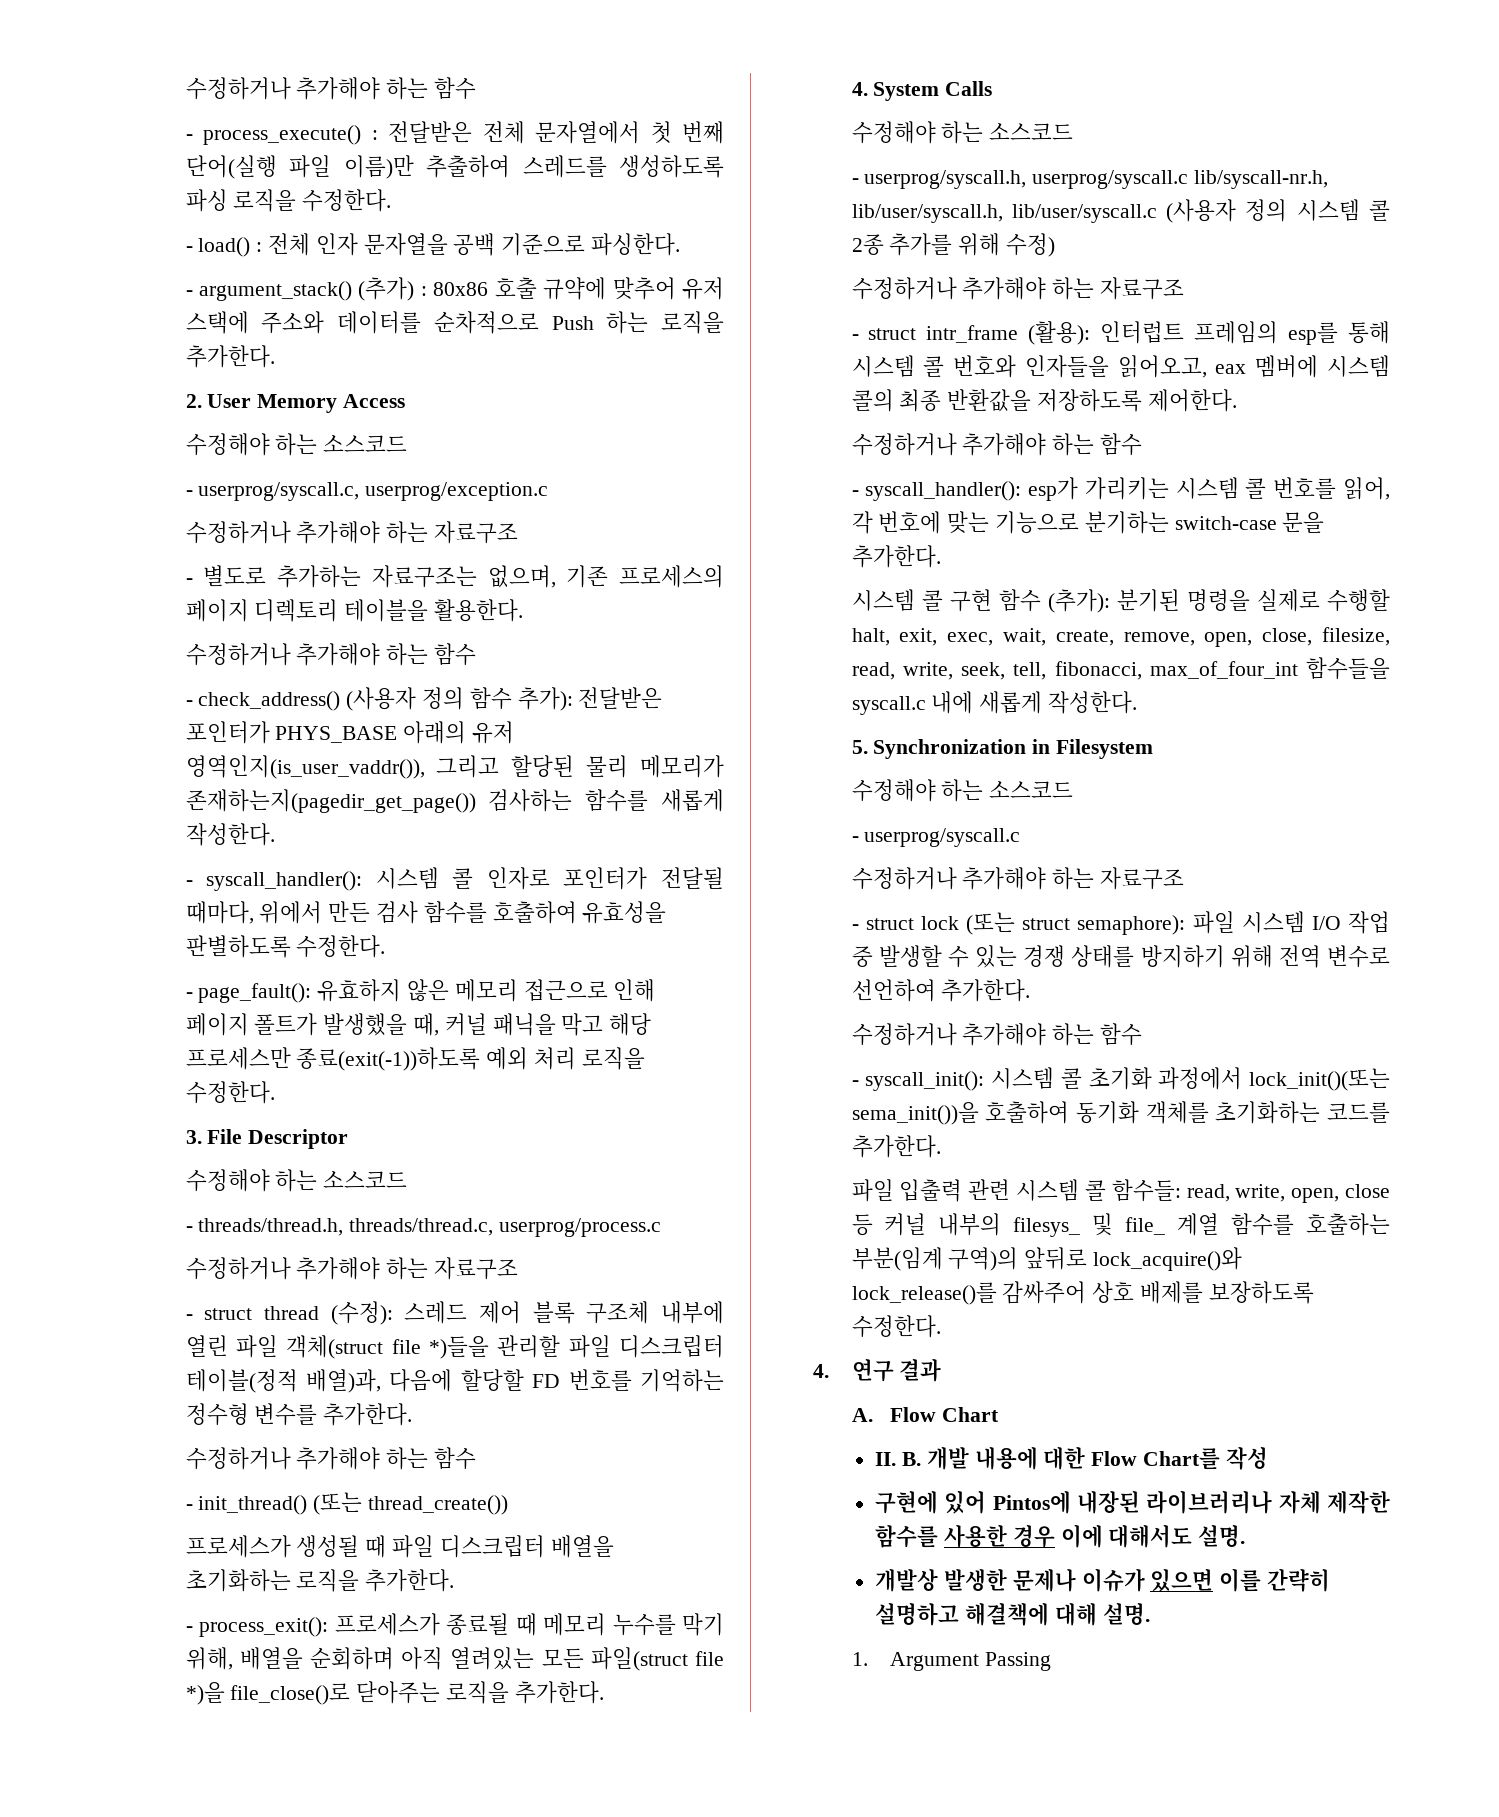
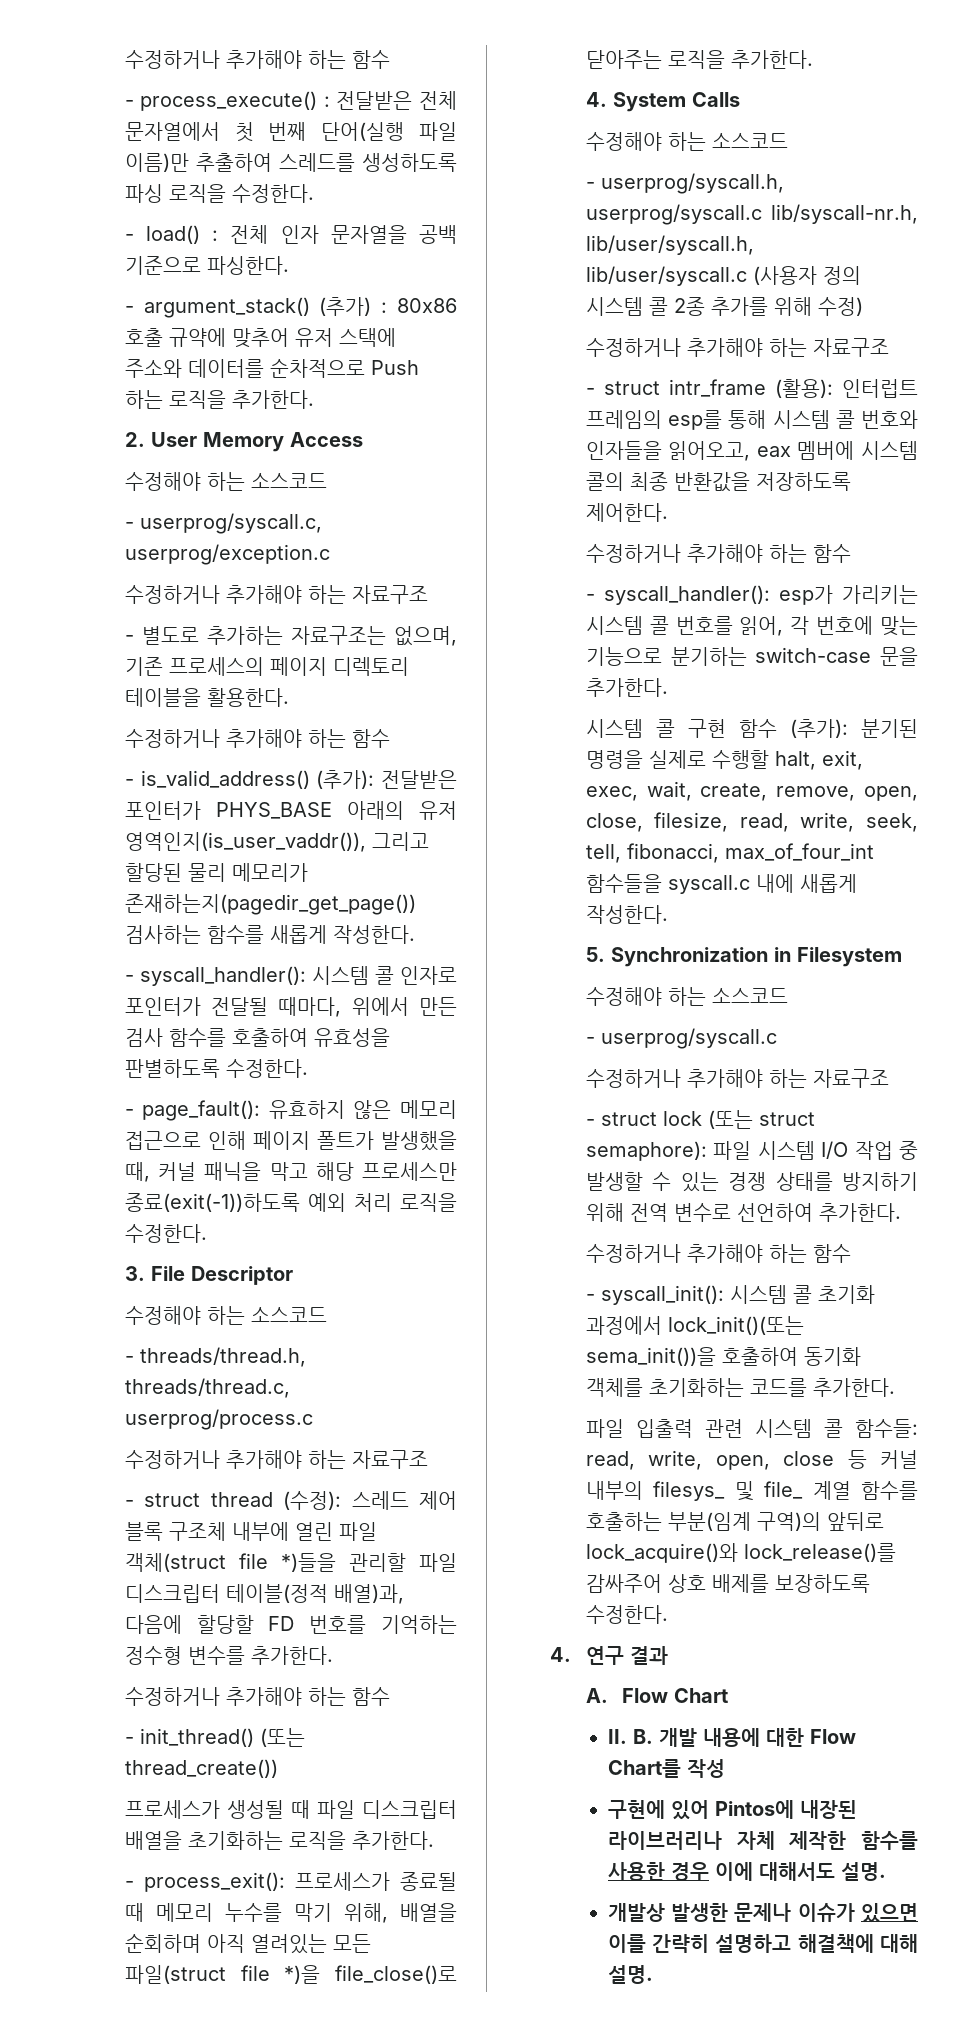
- - check_address() (사용자 정의 함수 추가): 전달받은 포인터가 PHYS_BASE 아래의 유저 영역인지(is_user_vaddr()), 그리고 할당된 물리 메모리가 존재하는지(pagedir_get_page()) 검사하는 함수를 새롭게 작성한다.
+ - is_valid_address() (추가): 전달받은 포인터가 PHYS_BASE 아래의 유저 영역인지(is_user_vaddr()), 그리고 할당된 물리 메모리가 존재하는지(pagedir_get_page()) 검사하는 함수를 새롭게 작성한다.
- 1. Argument Passing

